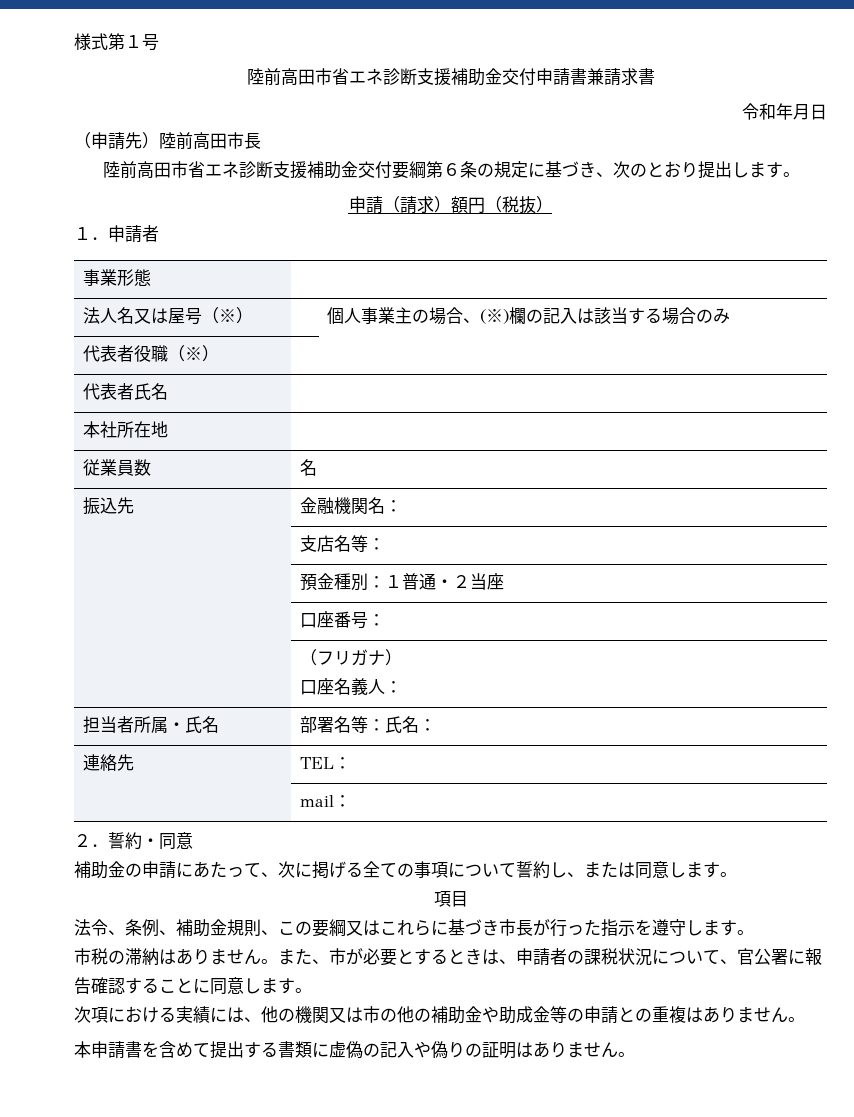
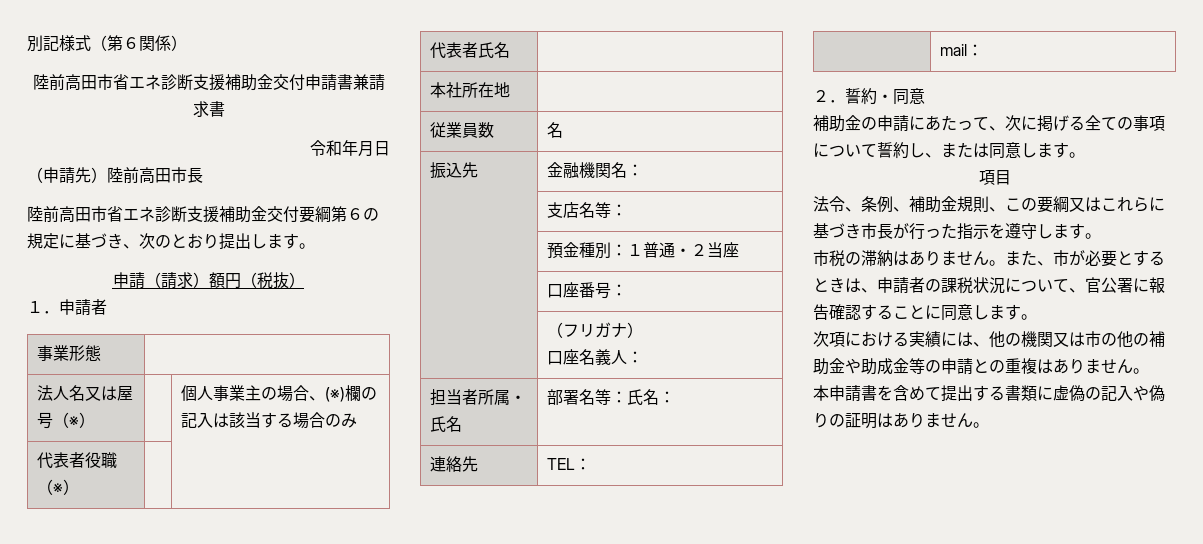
- 様式第１号
+ 別記様式（第６関係）
- 陸前高田市省エネ診断支援補助金交付要綱第６条の規定に基づき、次のとおり提出します。
+ 陸前高田市省エネ診断支援補助金交付要綱第６の規定に基づき、次のとおり提出します。

